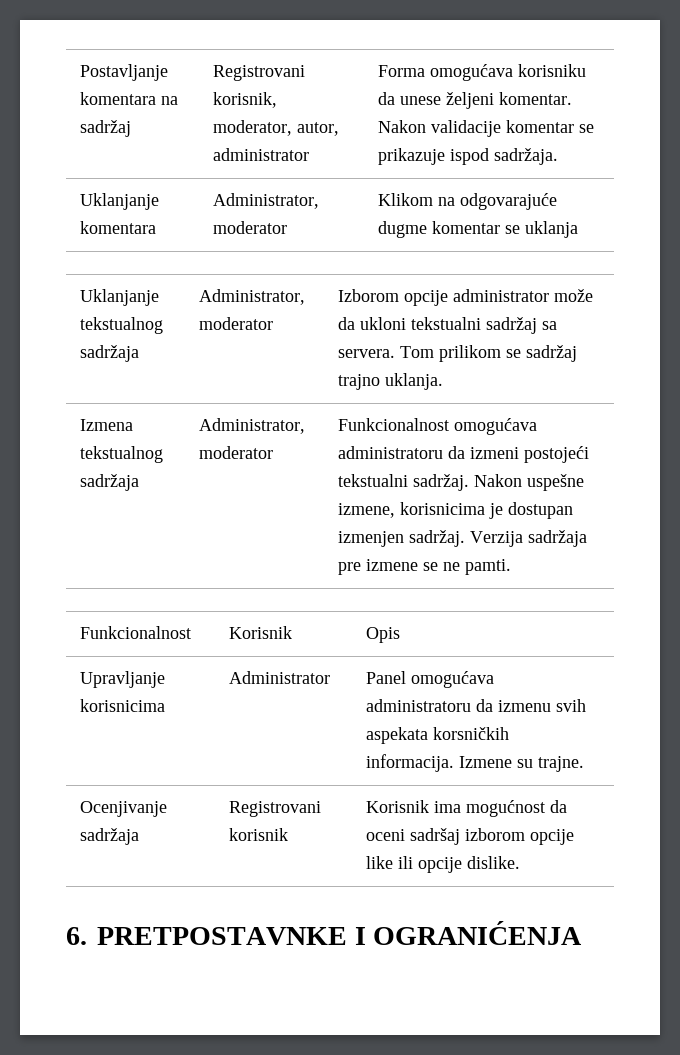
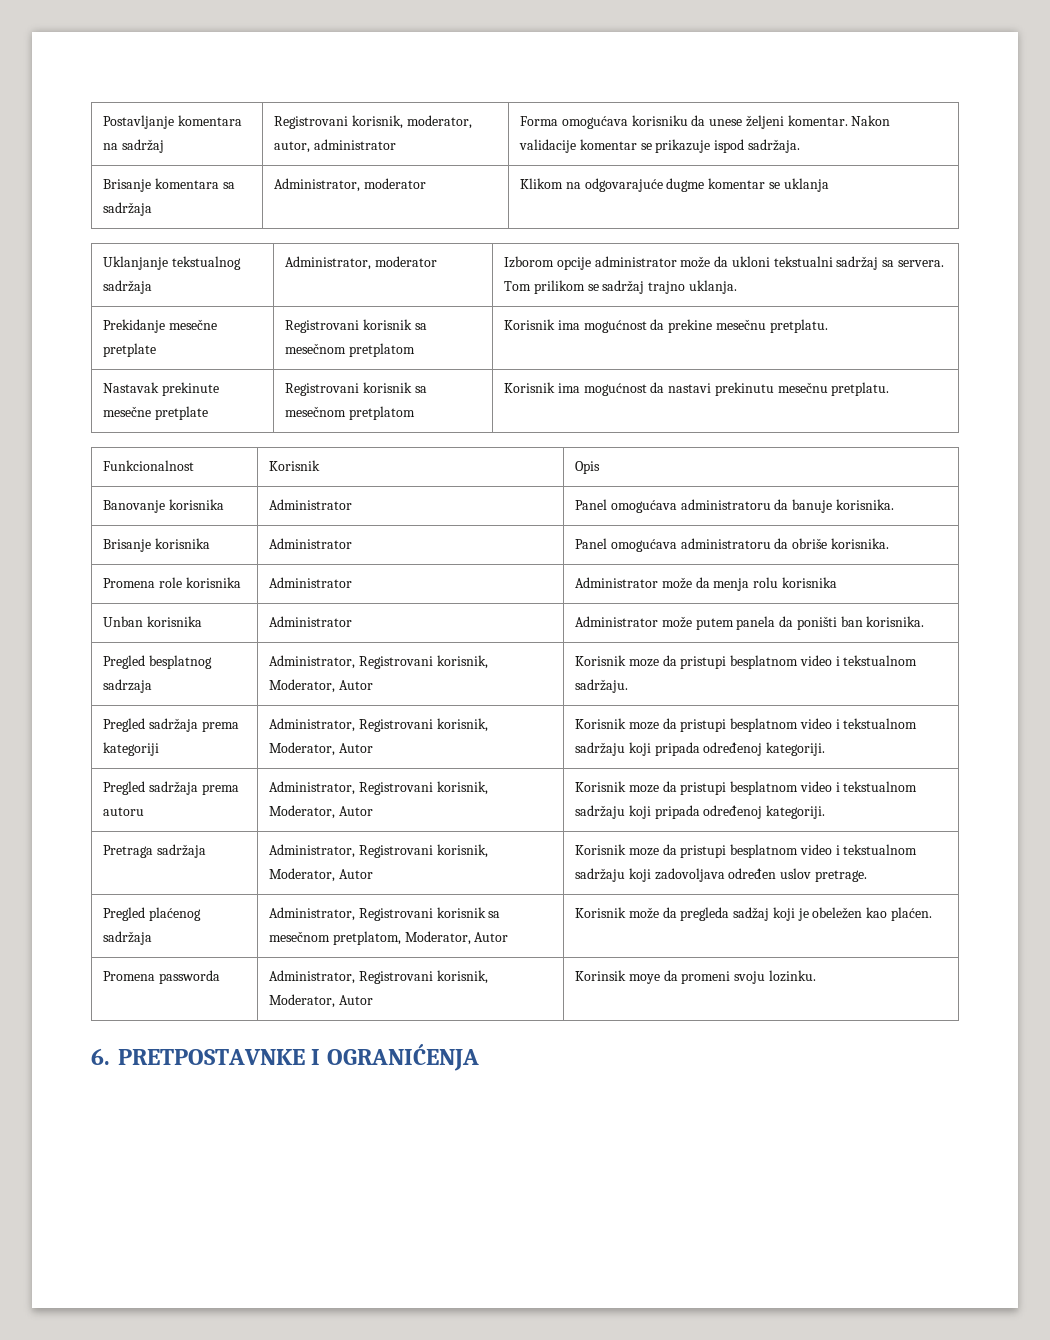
- Uklanjanje komentara | Administrator, moderator | Klikom na odgovarajuće dugme komentar se uklanja
+ Brisanje komentara sa sadržaja | Administrator, moderator | Klikom na odgovarajuće dugme komentar se uklanja
- Izmena tekstualnog sadržaja | Administrator, moderator | Funkcionalnost omogućava administratoru da izmeni postojeći tekstualni sadržaj. Nakon uspešne izmene, korisnicima je dostupan izmenjen sadržaj. Verzija sadržaja pre izmene se ne pamti.
+ Prekidanje mesečne pretplate | Registrovani korisnik sa mesečnom pretplatom | Korisnik ima mogućnost da prekine mesečnu pretplatu.
+ Nastavak prekinute mesečne pretplate | Registrovani korisnik sa mesečnom pretplatom | Korisnik ima mogućnost da nastavi prekinutu mesečnu pretplatu.
- Upravljanje korisnicima | Administrator | Panel omogućava administratoru da izmenu svih aspekata korsničkih informacija. Izmene su trajne.
- Ocenjivanje sadržaja | Registrovani korisnik | Korisnik ima mogućnost da oceni sadršaj izborom opcije like ili opcije dislike.
+ Banovanje korisnika | Administrator | Panel omogućava administratoru da banuje korisnika.
+ Brisanje korisnika | Administrator | Panel omogućava administratoru da obriše korisnika.
+ Promena role korisnika | Administrator | Administrator može da menja rolu korisnika
+ Unban korisnika | Administrator | Administrator može putem panela da poništi ban korisnika.
+ Pregled besplatnog sadrzaja | Administrator, Registrovani korisnik, Moderator, Autor | Korisnik moze da pristupi besplatnom video i tekstualnom sadržaju.
+ Pregled sadržaja prema kategoriji | Administrator, Registrovani korisnik, Moderator, Autor | Korisnik moze da pristupi besplatnom video i tekstualnom sadržaju koji pripada određenoj kategoriji.
+ Pregled sadržaja prema autoru | Administrator, Registrovani korisnik, Moderator, Autor | Korisnik moze da pristupi besplatnom video i tekstualnom sadržaju koji pripada određenoj kategoriji.
+ Pretraga sadržaja | Administrator, Registrovani korisnik, Moderator, Autor | Korisnik moze da pristupi besplatnom video i tekstualnom sadržaju koji zadovoljava određen uslov pretrage.
+ Pregled plaćenog sadržaja | Administrator, Registrovani korisnik sa mesečnom pretplatom, Moderator, Autor | Korisnik može da pregleda sadžaj koji je obeležen kao plaćen.
+ Promena passworda | Administrator, Registrovani korisnik, Moderator, Autor | Korinsik moye da promeni svoju lozinku.

